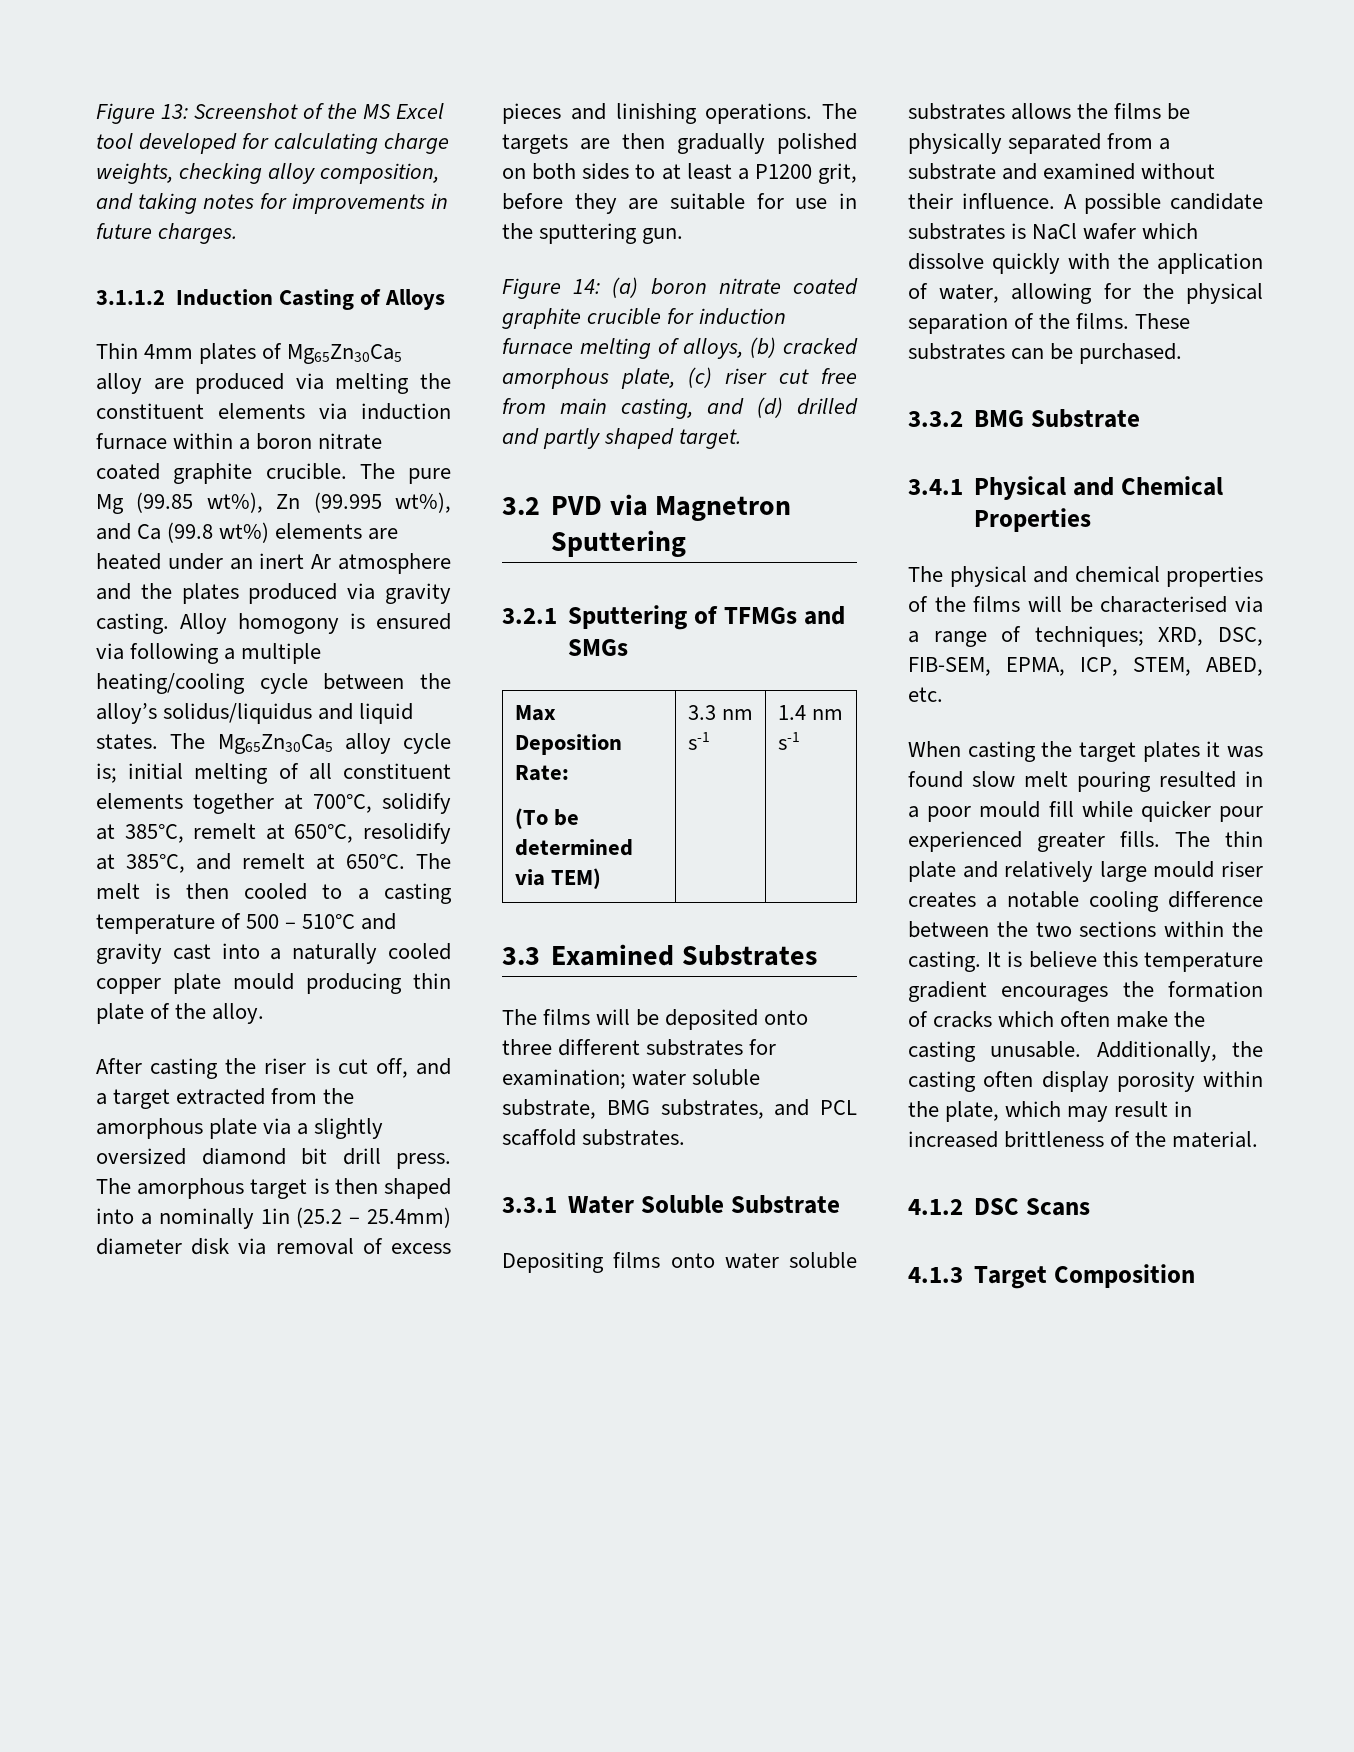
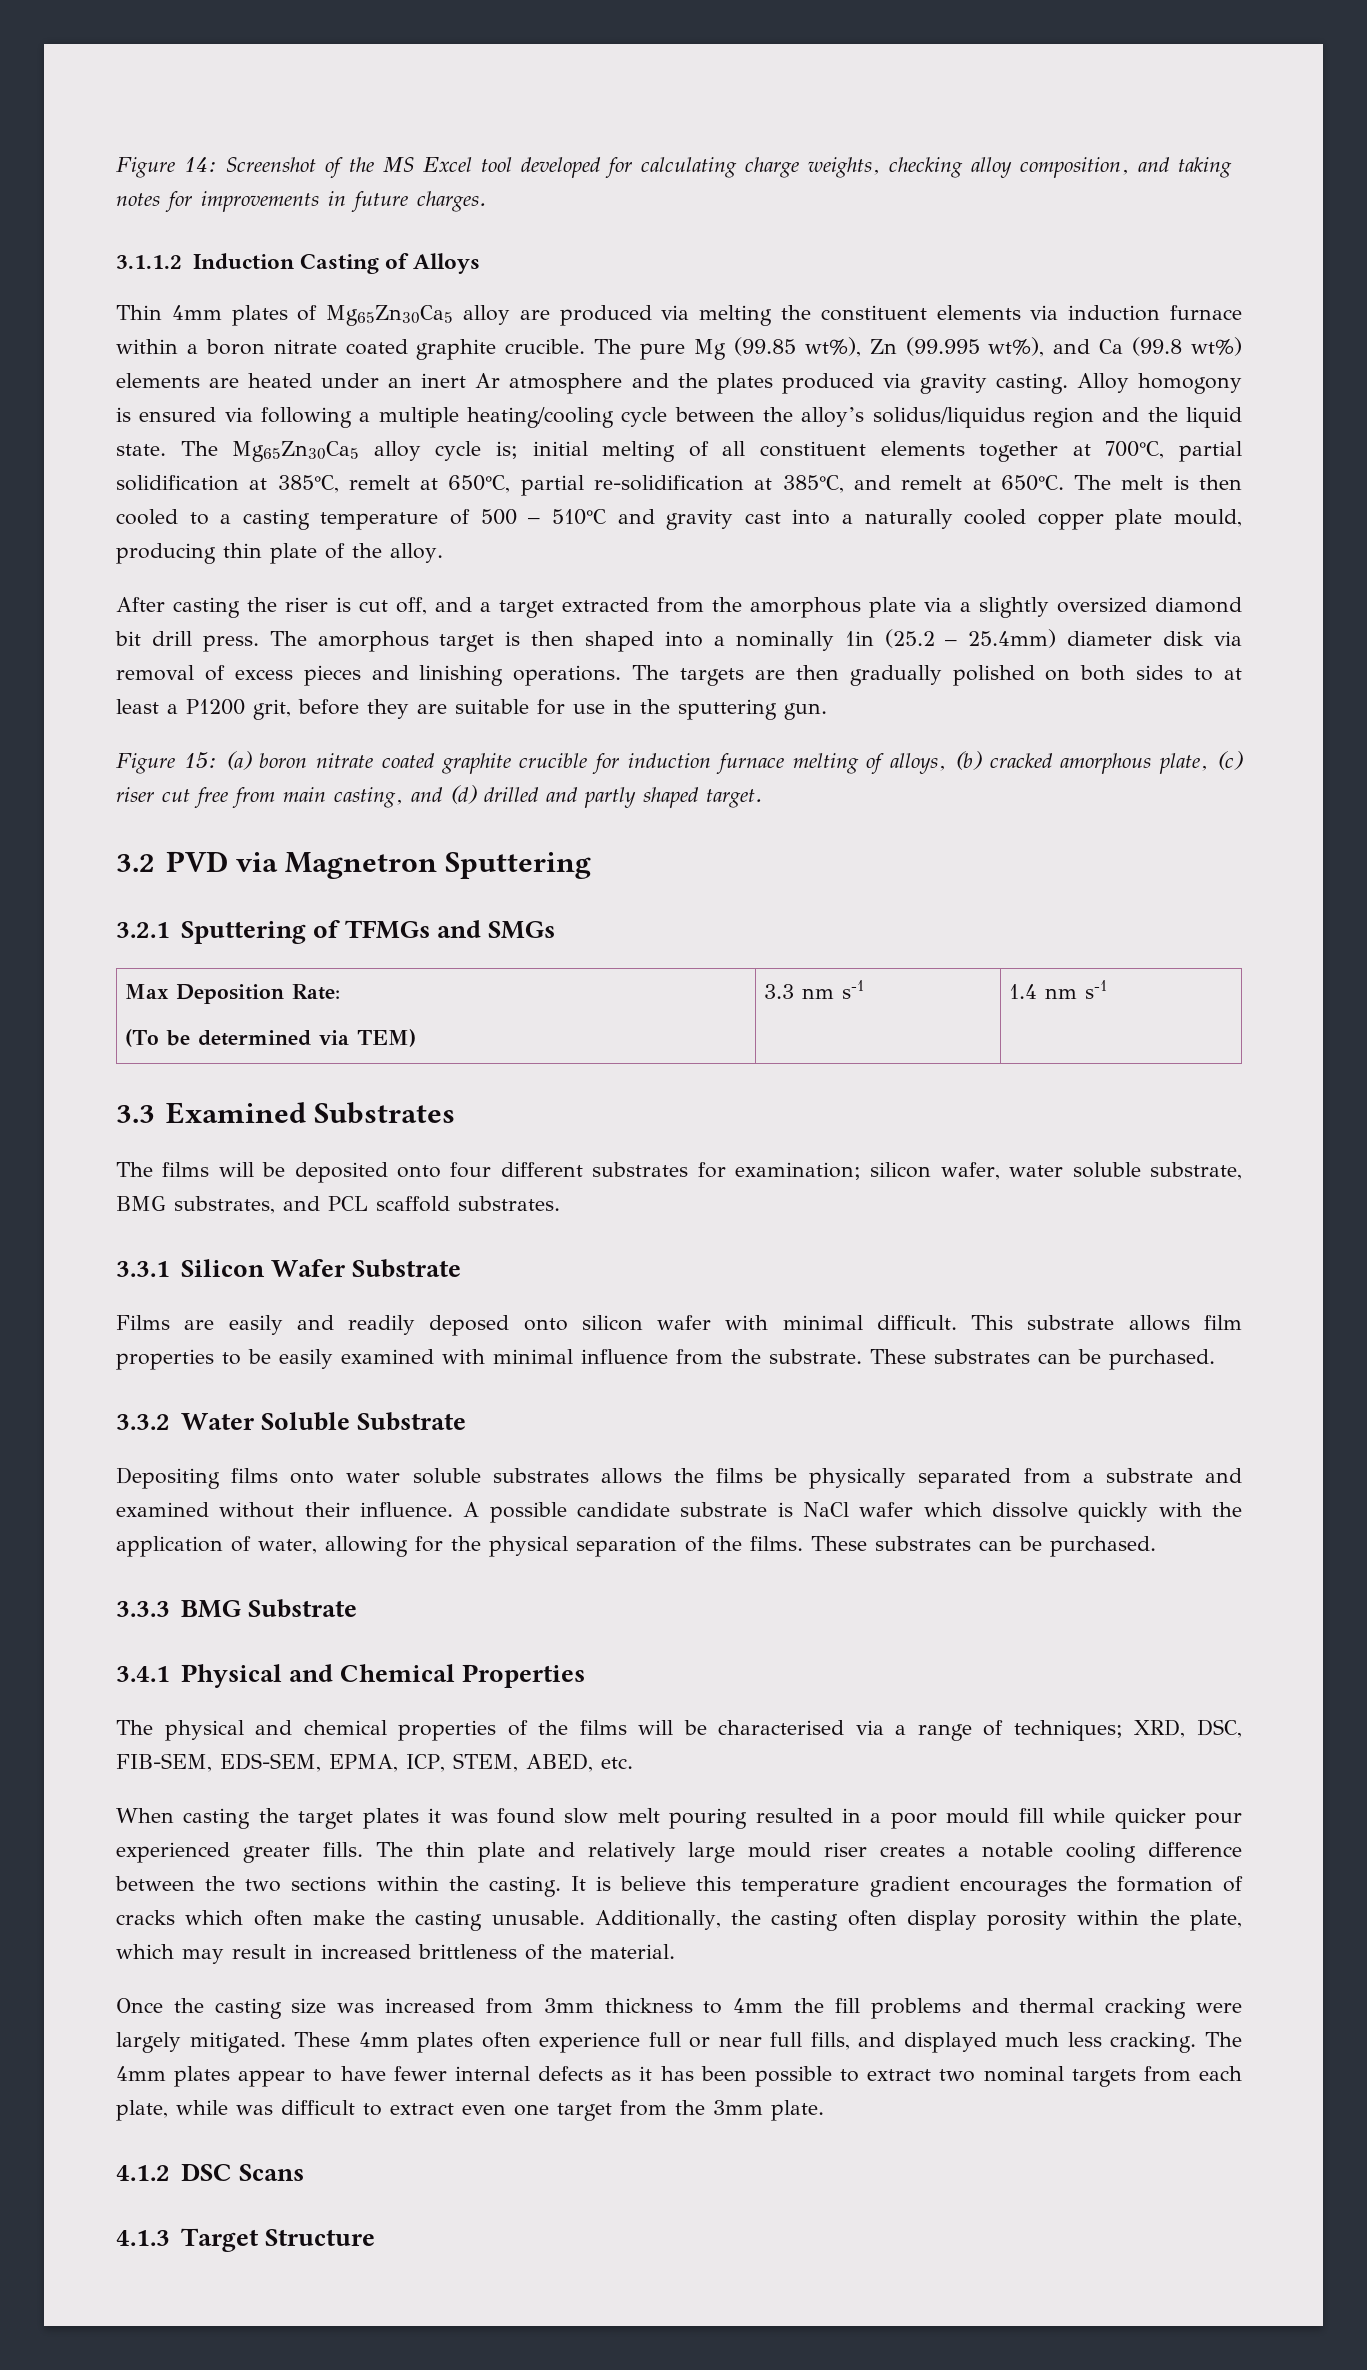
- Figure 13: Screenshot of the MS Excel tool developed for calculating charge weights, checking alloy composition, and taking notes for improvements in future charges.
+ Figure 14: Screenshot of the MS Excel tool developed for calculating charge weights, checking alloy composition, and taking notes for improvements in future charges.
- Alloy homogony is ensured via following a multiple heating/cooling cycle between the alloy’s solidus/liquidus and liquid states.
+ Alloy homogony is ensured via following a multiple heating/cooling cycle between the alloy’s solidus/liquidus region and the liquid state.
- The Mg65Zn30Ca5 alloy cycle is; initial melting of all constituent elements together at 700°C, solidify at 385°C, remelt at 650°C, resolidify at 385°C, and remelt at 650°C.
+ The Mg65Zn30Ca5 alloy cycle is; initial melting of all constituent elements together at 700°C, partial solidification at 385°C, remelt at 650°C, partial re-solidification at 385°C, and remelt at 650°C.
- The melt is then cooled to a casting temperature of 500 – 510°C and gravity cast into a naturally cooled copper plate mould producing thin plate of the alloy.
+ The melt is then cooled to a casting temperature of 500 – 510°C and gravity cast into a naturally cooled copper plate mould, producing thin plate of the alloy.
- Figure 14: (a) boron nitrate coated graphite crucible for induction furnace melting of alloys, (b) cracked amorphous plate, (c) riser cut free from main casting, and (d) drilled and partly shaped target.
+ Figure 15: (a) boron nitrate coated graphite crucible for induction furnace melting of alloys, (b) cracked amorphous plate, (c) riser cut free from main casting, and (d) drilled and partly shaped target.
- The films will be deposited onto three different substrates for examination; water soluble substrate, BMG substrates, and PCL scaffold substrates.
+ The films will be deposited onto four different substrates for examination; silicon wafer, water soluble substrate, BMG substrates, and PCL scaffold substrates.
- 3.3.1 Water Soluble Substrate
+ 3.3.1 Silicon Wafer Substrate
+ Films are easily and readily deposed onto silicon wafer with minimal difficult. This substrate allows film properties to be easily examined with minimal influence from the substrate. These substrates can be purchased.
+ 3.3.2 Water Soluble Substrate
- A possible candidate substrates is NaCl wafer which dissolve quickly with the application of water, allowing for the physical separation of the films.
+ A possible candidate substrate is NaCl wafer which dissolve quickly with the application of water, allowing for the physical separation of the films.
- 3.3.2 BMG Substrate
+ 3.3.3 BMG Substrate
- The physical and chemical properties of the films will be characterised via a range of techniques; XRD, DSC, FIB-SEM, EPMA, ICP, STEM, ABED, etc.
+ The physical and chemical properties of the films will be characterised via a range of techniques; XRD, DSC, FIB-SEM, EDS-SEM, EPMA, ICP, STEM, ABED, etc.
+ Once the casting size was increased from 3mm thickness to 4mm the fill problems and thermal cracking were largely mitigated. These 4mm plates often experience full or near full fills, and displayed much less cracking. The 4mm plates appear to have fewer internal defects as it has been possible to extract two nominal targets from each plate, while was difficult to extract even one target from the 3mm plate.
- 4.1.3 Target Composition
+ 4.1.3 Target Structure

